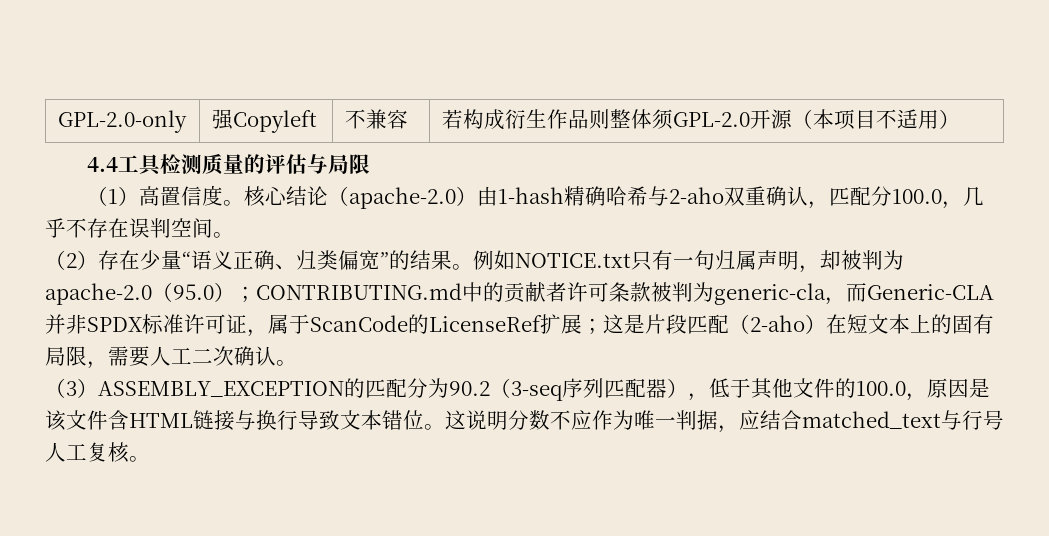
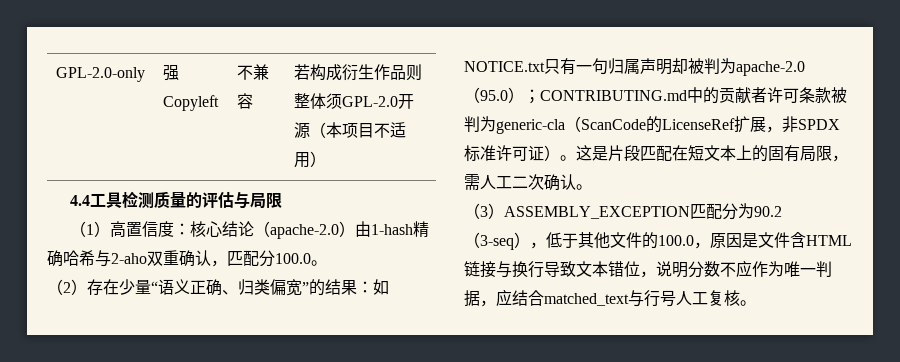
- （1）高置信度。核心结论（apache-2.0）由1-hash精确哈希与2-aho双重确认，匹配分100.0，几乎不存在误判空间。
+ （1）高置信度：核心结论（apache-2.0）由1-hash精确哈希与2-aho双重确认，匹配分100.0。
- （2）存在少量“语义正确、归类偏宽”的结果。例如NOTICE.txt只有一句归属声明，却被判为apache-2.0（95.0）；CONTRIBUTING.md中的贡献者许可条款被判为generic-cla，而Generic-CLA并非SPDX标准许可证，属于ScanCode的LicenseRef扩展；这是片段匹配（2-aho）在短文本上的固有局限，需要人工二次确认。
+ （2）存在少量“语义正确、归类偏宽”的结果：如NOTICE.txt只有一句归属声明却被判为apache-2.0（95.0）；CONTRIBUTING.md中的贡献者许可条款被判为generic-cla（ScanCode的LicenseRef扩展，非SPDX标准许可证）。这是片段匹配在短文本上的固有局限，需人工二次确认。
- （3）ASSEMBLY_EXCEPTION的匹配分为90.2（3-seq序列匹配器），低于其他文件的100.0，原因是该文件含HTML链接与换行导致文本错位。这说明分数不应作为唯一判据，应结合matched_text与行号人工复核。
+ （3）ASSEMBLY_EXCEPTION匹配分为90.2（3-seq），低于其他文件的100.0，原因是文件含HTML链接与换行导致文本错位，说明分数不应作为唯一判据，应结合matched_text与行号人工复核。

